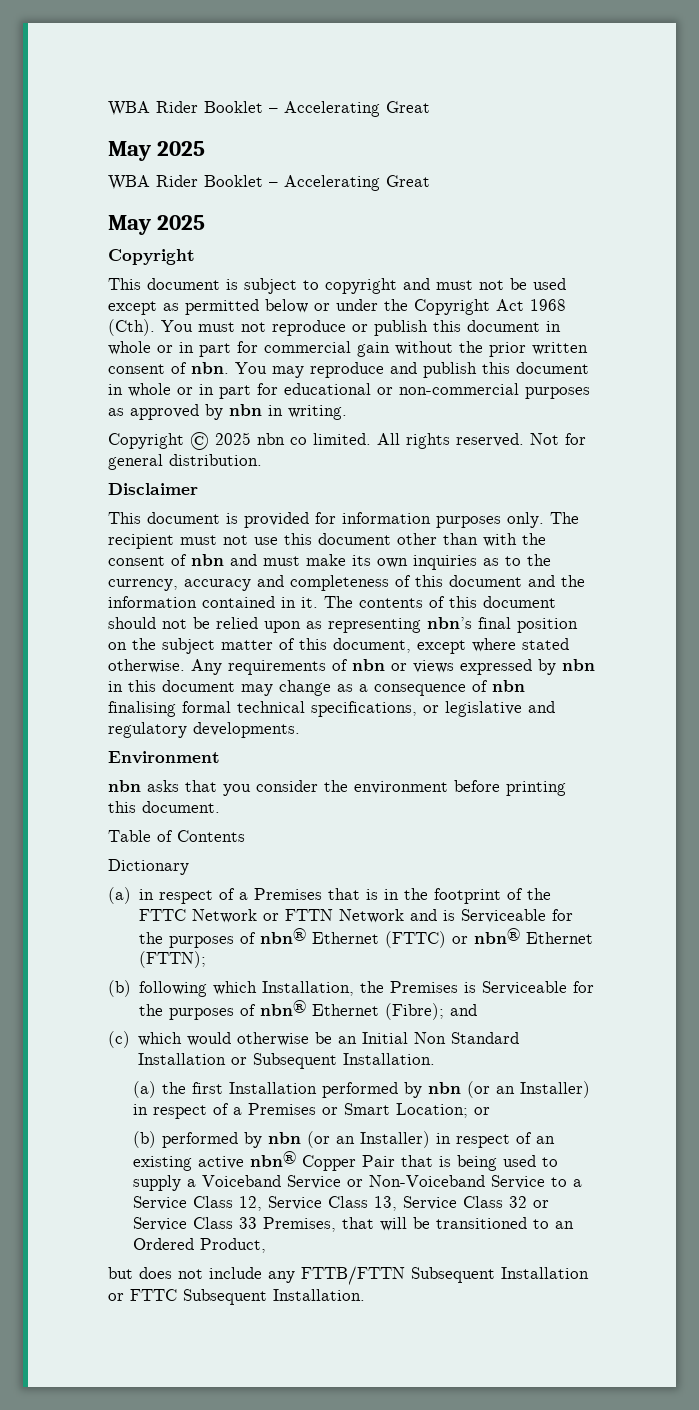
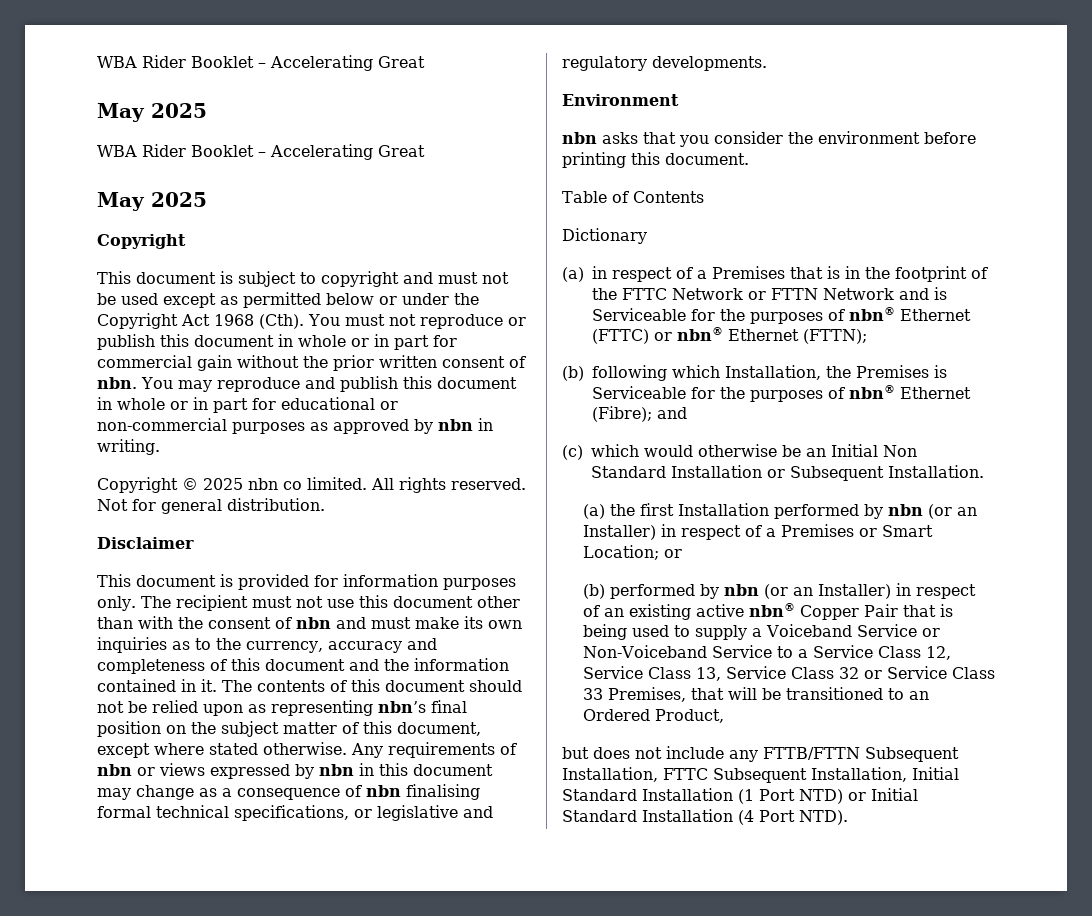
- but does not include any FTTB/FTTN Subsequent Installation or FTTC Subsequent Installation.
+ but does not include any FTTB/FTTN Subsequent Installation, FTTC Subsequent Installation, Initial Standard Installation (1 Port NTD) or Initial Standard Installation (4 Port NTD).

